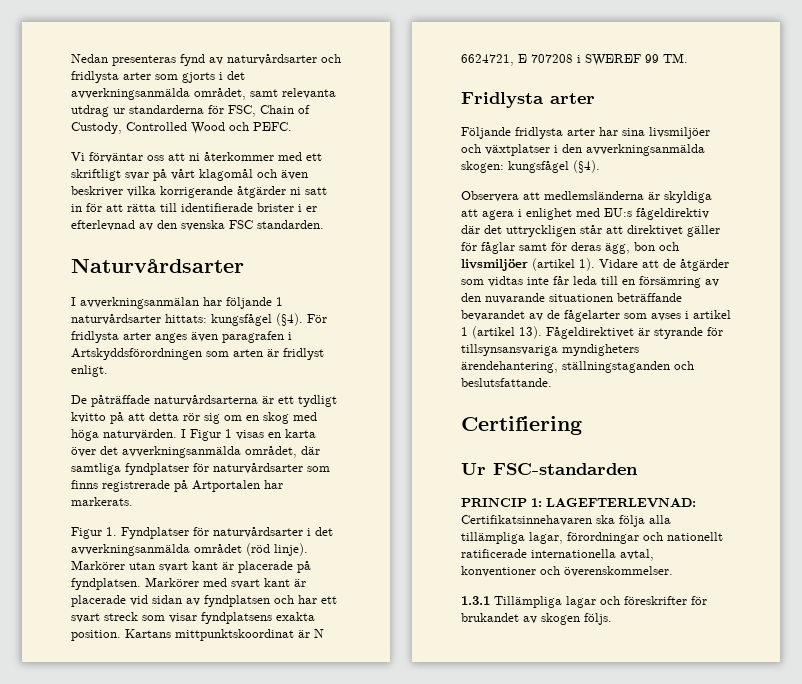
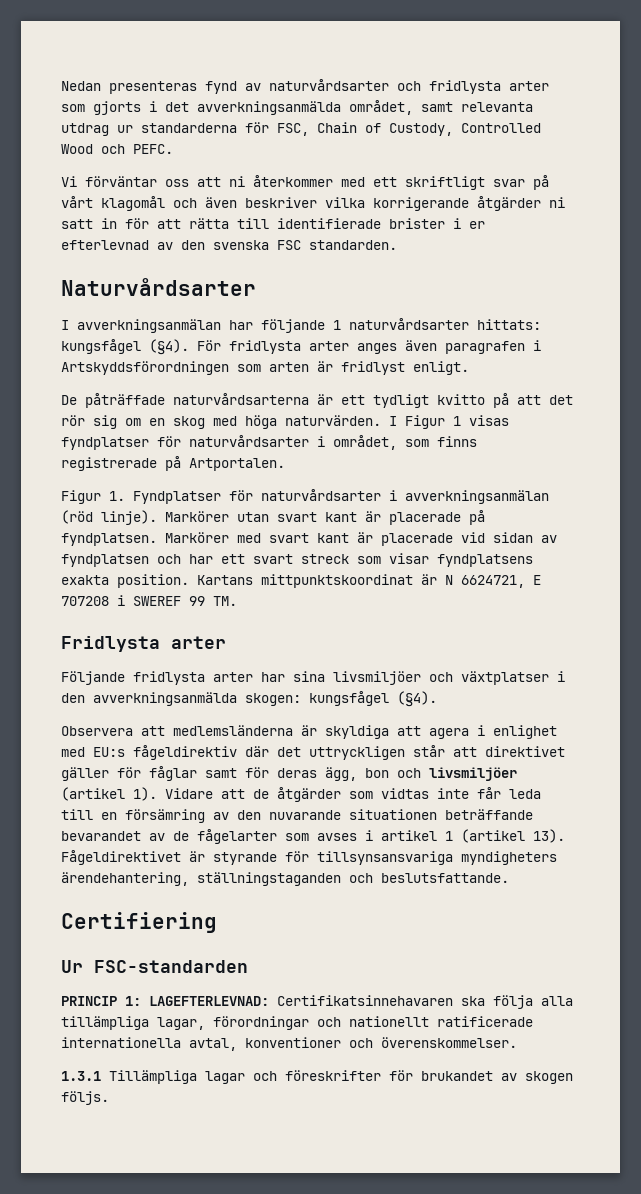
- De påträffade naturvårdsarterna är ett tydligt kvitto på att detta rör sig om en skog med höga naturvärden.
+ De påträffade naturvårdsarterna är ett tydligt kvitto på att det rör sig om en skog med höga naturvärden.
- I Figur 1 visas en karta över det avverkningsanmälda området, där samtliga fyndplatser för naturvårdsarter som finns registrerade på Artportalen har markerats.
+ I Figur 1 visas fyndplatser för naturvårdsarter i området, som finns registrerade på Artportalen.
- Figur 1. Fyndplatser för naturvårdsarter i det avverkningsanmälda området (röd linje).
+ Figur 1. Fyndplatser för naturvårdsarter i avverkningsanmälan (röd linje).

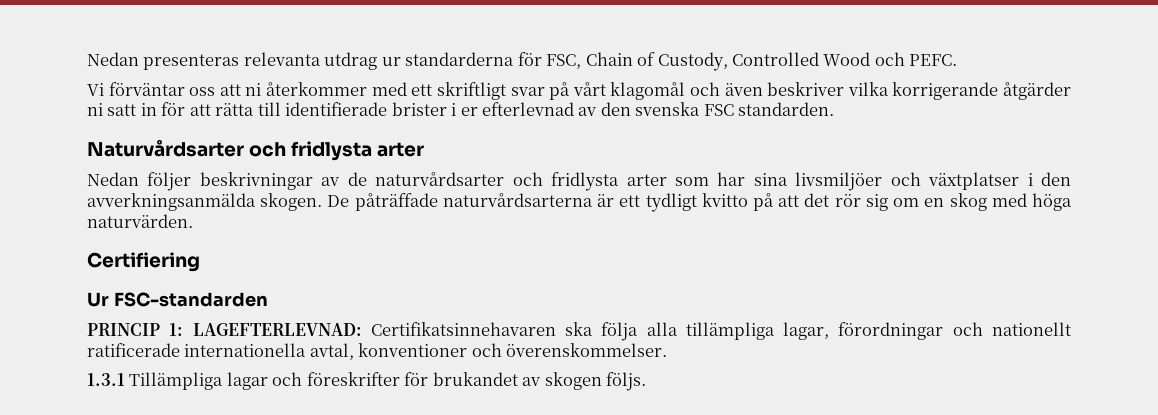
- Nedan presenteras fynd av naturvårdsarter och fridlysta arter som gjorts i det avverkningsanmälda området, samt relevanta utdrag ur standarderna för FSC, Chain of Custody, Controlled Wood och PEFC.
+ Nedan presenteras relevanta utdrag ur standarderna för FSC, Chain of Custody, Controlled Wood och PEFC.
- Naturvårdsarter
- I avverkningsanmälan har följande 1 naturvårdsarter hittats: kungsfågel (§4). För fridlysta arter anges även paragrafen i Artskyddsförordningen som arten är fridlyst enligt.
- De påträffade naturvårdsarterna är ett tydligt kvitto på att det rör sig om en skog med höga naturvärden. I Figur 1 visas fyndplatser för naturvårdsarter i området, som finns registrerade på Artportalen.
- Figur 1. Fyndplatser för naturvårdsarter i avverkningsanmälan (röd linje). Markörer utan svart kant är placerade på fyndplatsen. Markörer med svart kant är placerade vid sidan av fyndplatsen och har ett svart streck som visar fyndplatsens exakta position. Kartans mittpunktskoordinat är N 6624721, E 707208 i SWEREF 99 TM.
- Fridlysta arter
- Följande fridlysta arter har sina livsmiljöer och växtplatser i den avverkningsanmälda skogen: kungsfågel (§4).
- Observera att medlemsländerna är skyldiga att agera i enlighet med EU:s fågeldirektiv där det uttryckligen står att direktivet gäller för fåglar samt för deras ägg, bon och livsmiljöer (artikel 1). Vidare att de åtgärder som vidtas inte får leda till en försämring av den nuvarande situationen beträffande bevarandet av de fågelarter som avses i artikel 1 (artikel 13). Fågeldirektivet är styrande för tillsynsansvariga myndigheters ärendehantering, ställningstaganden och beslutsfattande.
+ Naturvårdsarter och fridlysta arter
+ Nedan följer beskrivningar av de naturvårdsarter och fridlysta arter som har sina livsmiljöer och växtplatser i den avverkningsanmälda skogen. De påträffade naturvårdsarterna är ett tydligt kvitto på att det rör sig om en skog med höga naturvärden.

